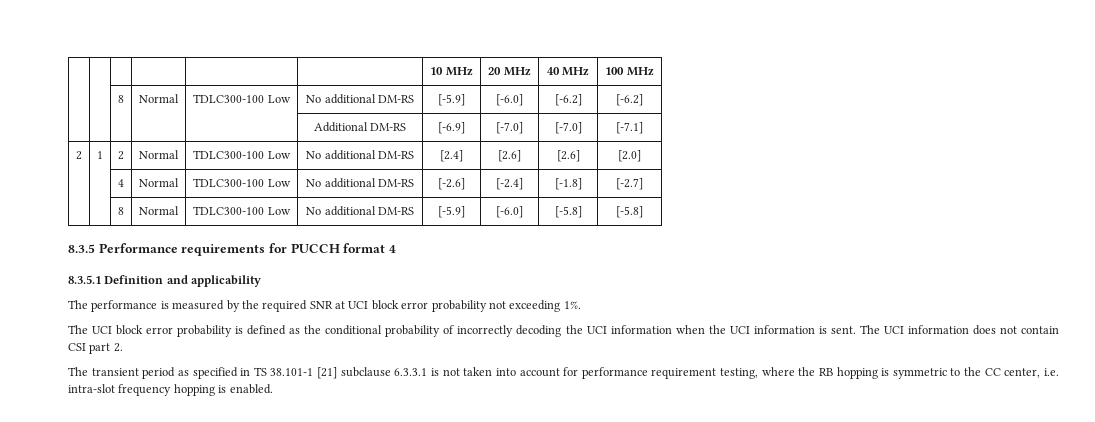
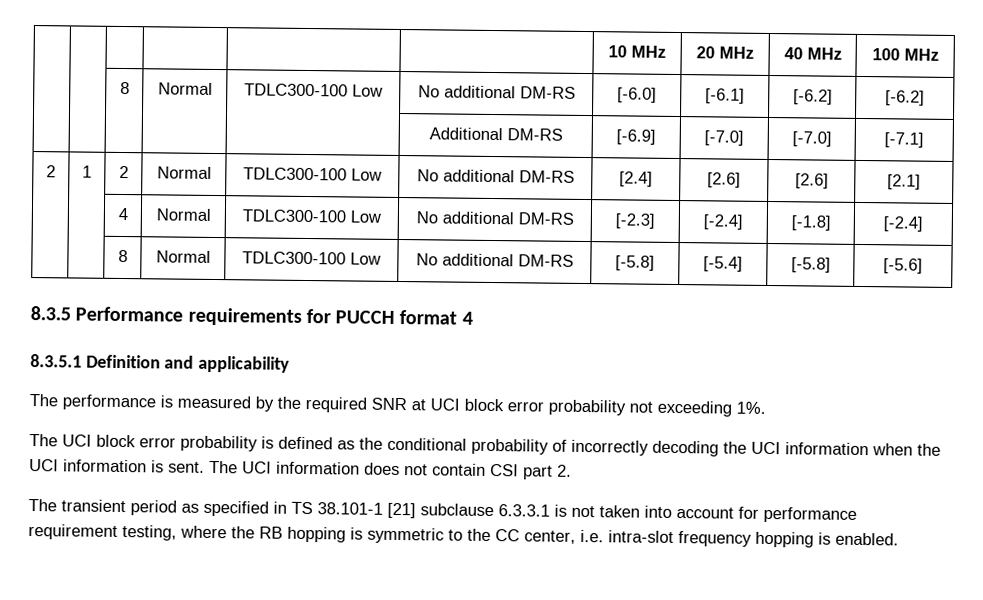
- | | 8 | Normal | TDLC300-100 Low | No additional DM-RS | [-5.9] | [-6.0] | [-6.2] | [-6.2]
+ | | 8 | Normal | TDLC300-100 Low | No additional DM-RS | [-6.0] | [-6.1] | [-6.2] | [-6.2]
- 2 | 1 | 2 | Normal | TDLC300-100 Low | No additional DM-RS | [2.4] | [2.6] | [2.6] | [2.0]
+ 2 | 1 | 2 | Normal | TDLC300-100 Low | No additional DM-RS | [2.4] | [2.6] | [2.6] | [2.1]
- | | 4 | Normal | TDLC300-100 Low | No additional DM-RS | [-2.6] | [-2.4] | [-1.8] | [-2.7]
- | | 8 | Normal | TDLC300-100 Low | No additional DM-RS | [-5.9] | [-6.0] | [-5.8] | [-5.8]
+ | | 4 | Normal | TDLC300-100 Low | No additional DM-RS | [-2.3] | [-2.4] | [-1.8] | [-2.4]
+ | | 8 | Normal | TDLC300-100 Low | No additional DM-RS | [-5.8] | [-5.4] | [-5.8] | [-5.6]

